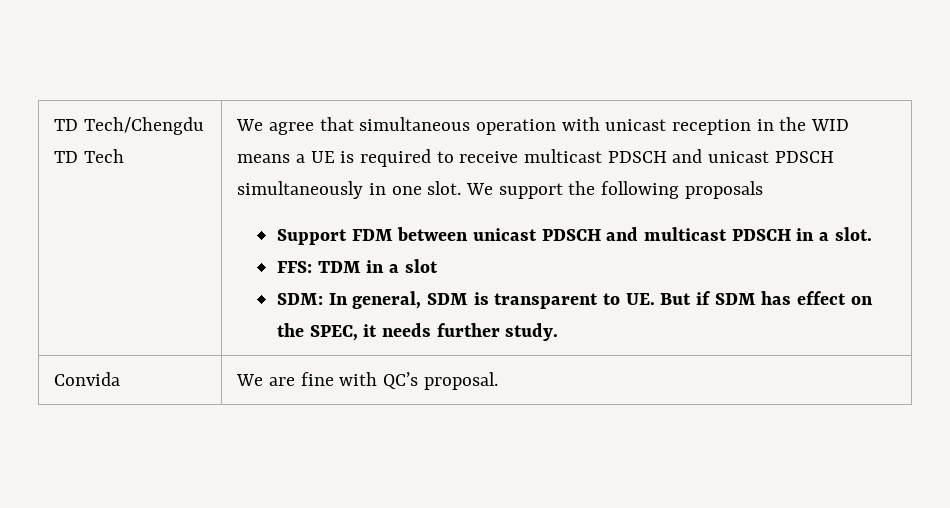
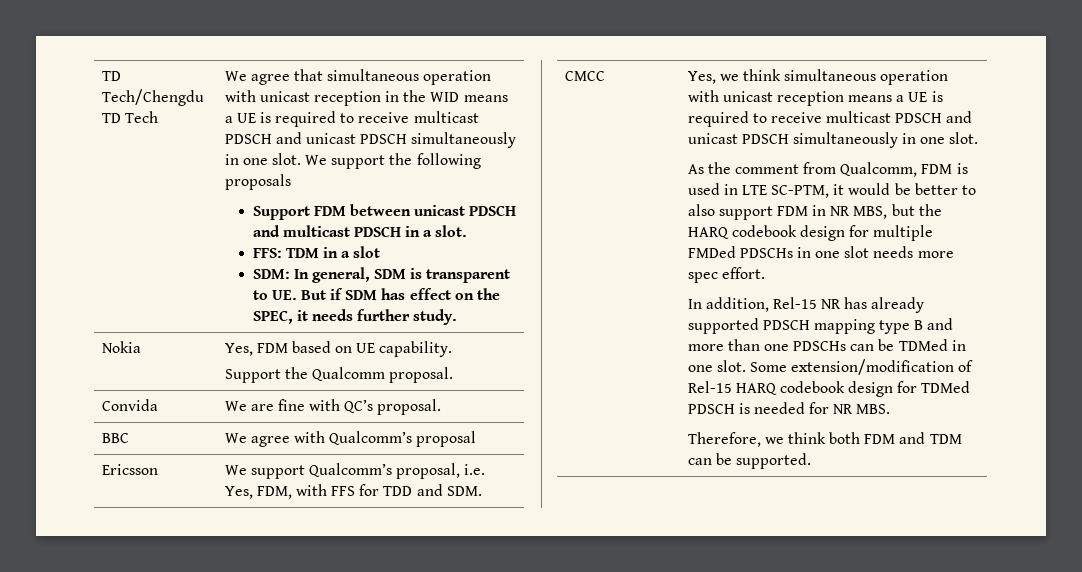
+ Nokia | Yes, FDM based on UE capability.
+ Support the Qualcomm proposal.
+ BBC | We agree with Qualcomm’s proposal
+ Ericsson | We support Qualcomm’s proposal, i.e. Yes, FDM, with FFS for TDD and SDM.
+ CMCC | Yes, we think simultaneous operation with unicast reception means a UE is required to receive multicast PDSCH and unicast PDSCH simultaneously in one slot.
+ As the comment from Qualcomm, FDM is used in LTE SC-PTM, it would be better to also support FDM in NR MBS, but the HARQ codebook design for multiple FMDed PDSCHs in one slot needs more spec effort.
+ In addition, Rel-15 NR has already supported PDSCH mapping type B and more than one PDSCHs can be TDMed in one slot. Some extension/modification of Rel-15 HARQ codebook design for TDMed PDSCH is needed for NR MBS.
+ Therefore, we think both FDM and TDM can be supported.

